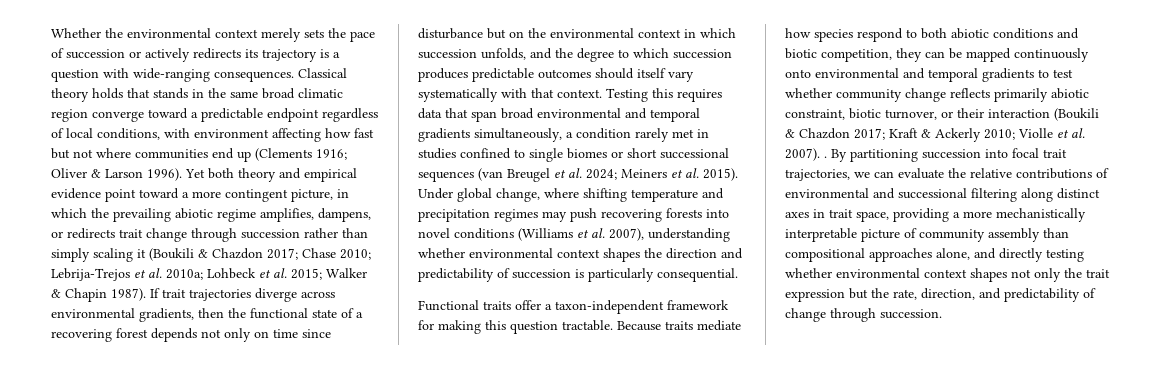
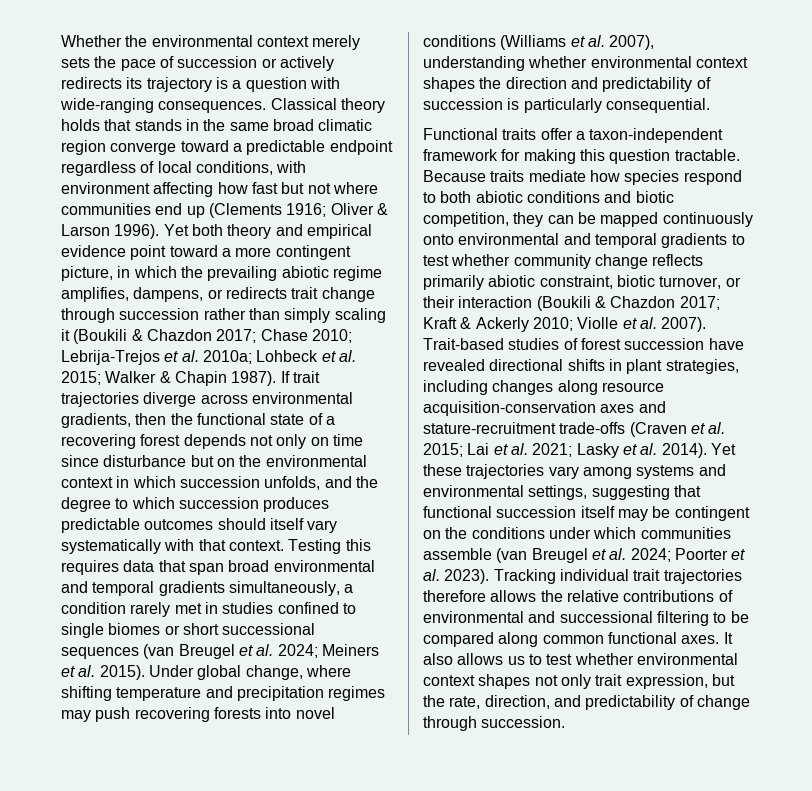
- Violle et al. 2007). . By partitioning succession into focal trait trajectories, we can evaluate the relative contributions of environmental and successional filtering along distinct axes in trait space, providing a more mechanistically interpretable picture of community assembly than compositional approaches alone, and directly testing whether environmental context shapes not only the trait expression but the rate, direction, and predictability of change through succession.
+ Violle et al. 2007). Trait-based studies of forest succession have revealed directional shifts in plant strategies, including changes along resource acquisition-conservation axes and stature-recruitment trade-offs (Craven et al. 2015; Lai et al. 2021; Lasky et al. 2014). Yet these trajectories vary among systems and environmental settings, suggesting that functional succession itself may be contingent on the conditions under which communities assemble (van Breugel et al. 2024; Poorter et al. 2023). Tracking individual trait trajectories therefore allows the relative contributions of environmental and successional filtering to be compared along common functional axes. It also allows us to test whether environmental context shapes not only trait expression, but the rate, direction, and predictability of change through succession.

